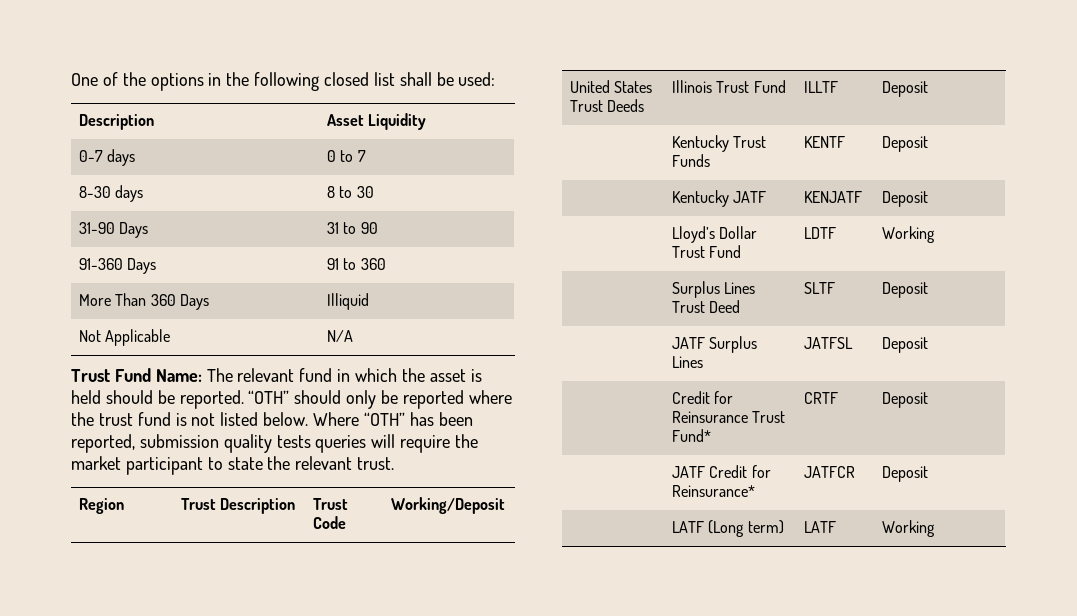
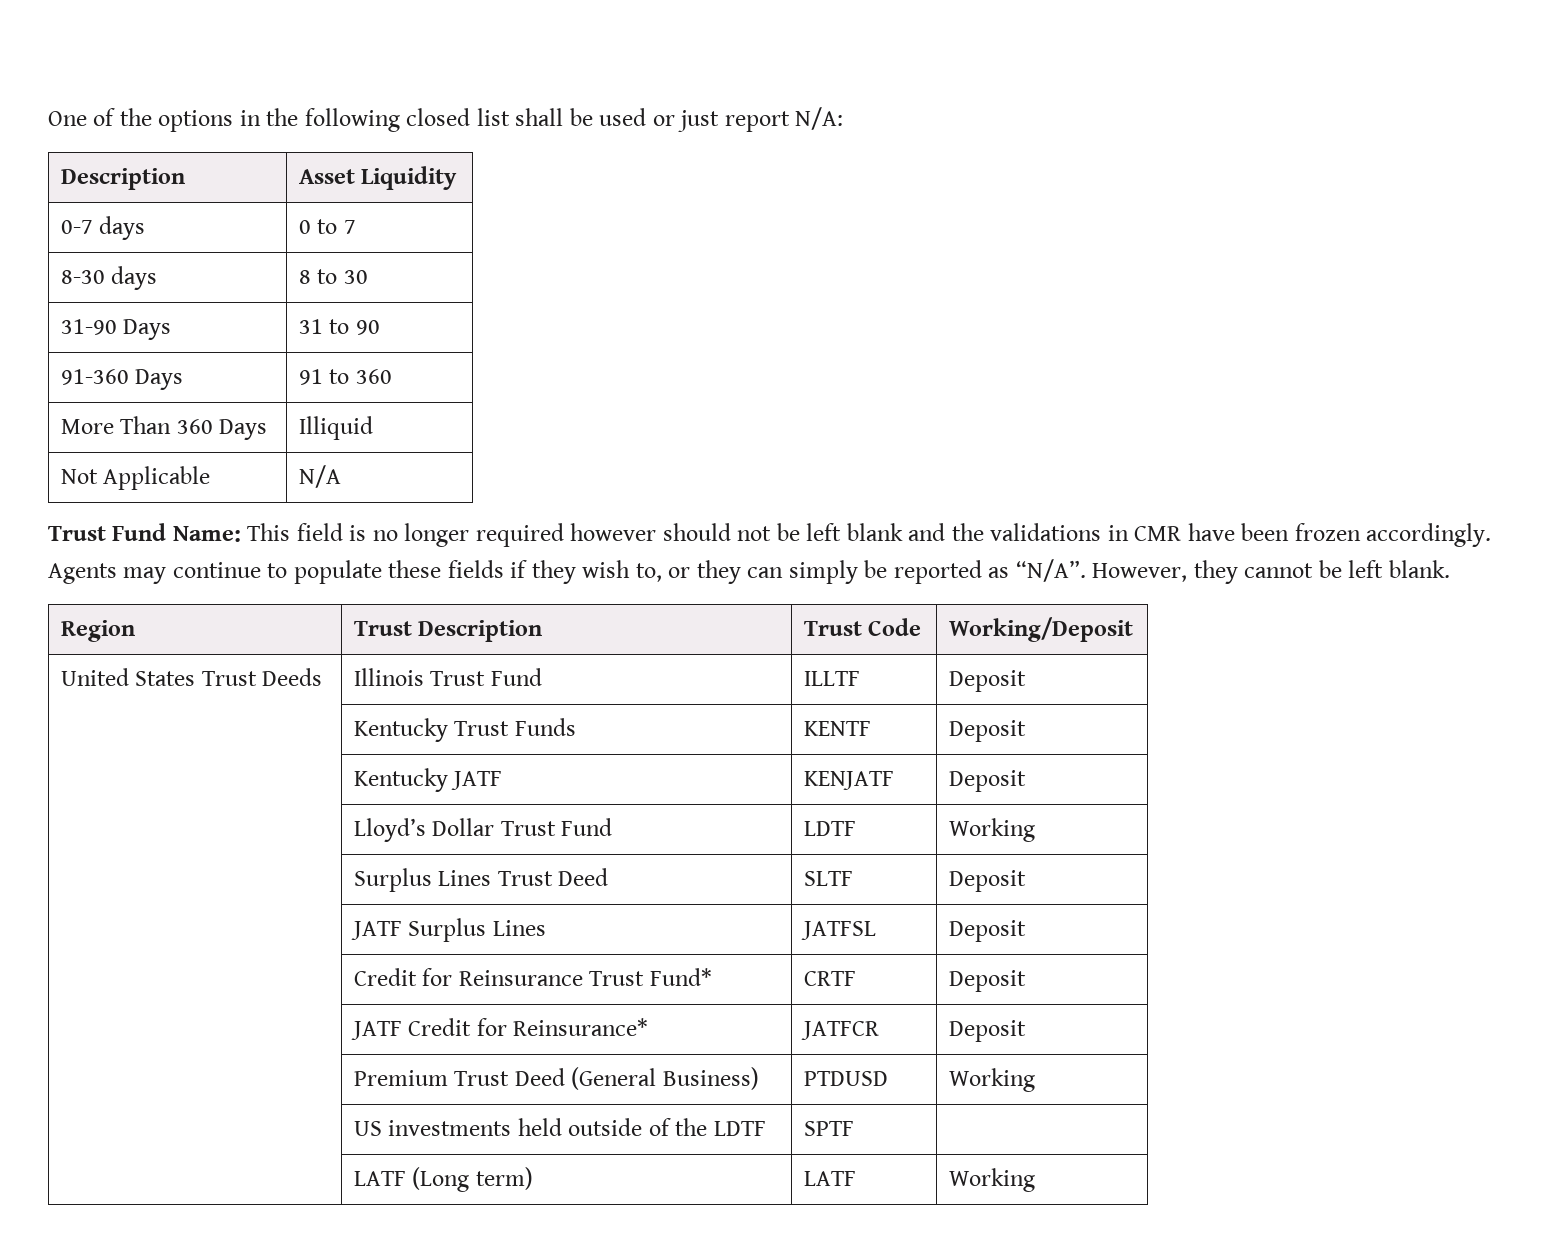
- One of the options in the following closed list shall be used:
+ One of the options in the following closed list shall be used or just report N/A:
- Trust Fund Name: The relevant fund in which the asset is held should be reported. “OTH” should only be reported where the trust fund is not listed below. Where “OTH” has been reported, submission quality tests queries will require the market participant to state the relevant trust.
+ Trust Fund Name: This field is no longer required however should not be left blank and the validations in CMR have been frozen accordingly. Agents may continue to populate these fields if they wish to, or they can simply be reported as “N/A”. However, they cannot be left blank.
+ | Premium Trust Deed (General Business) | PTDUSD | Working
+ | US investments held outside of the LDTF | SPTF |

